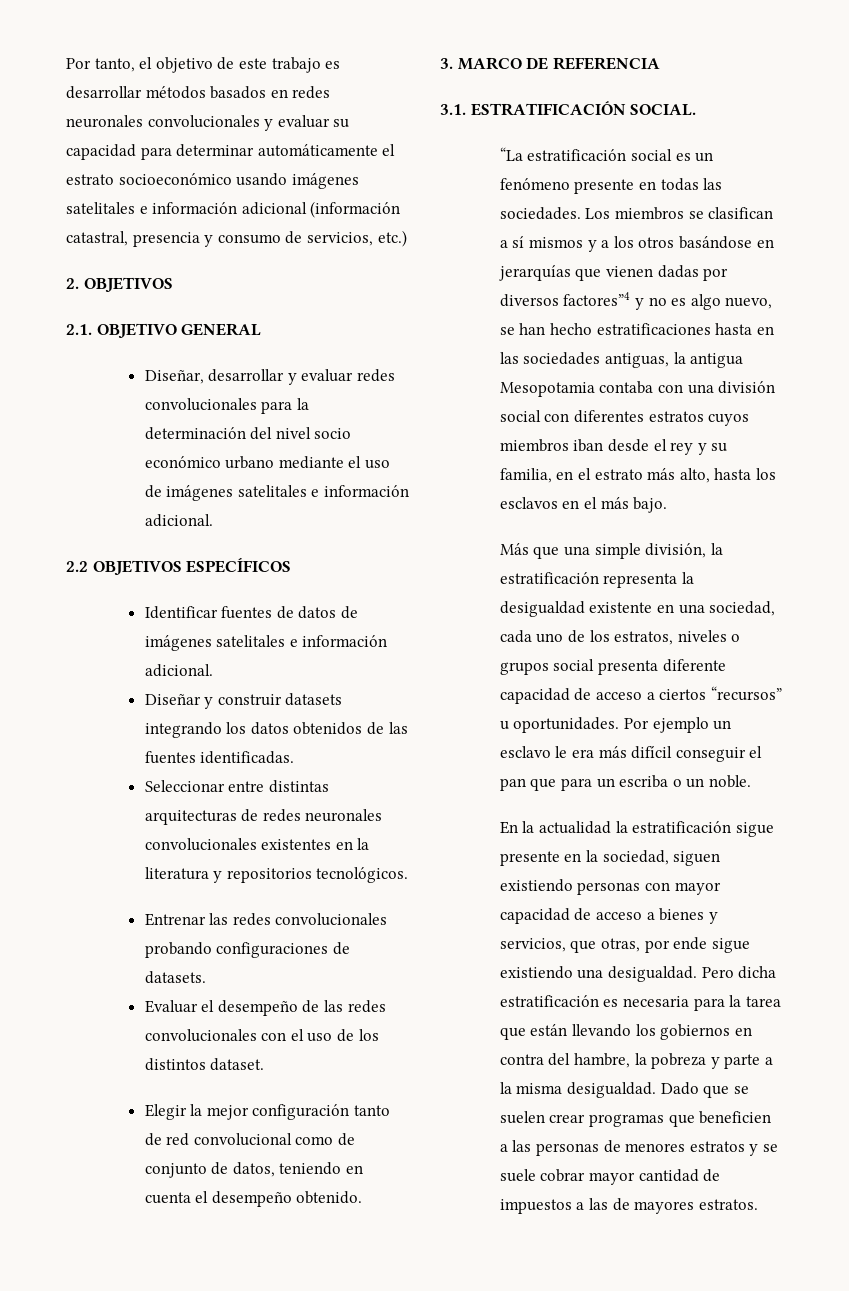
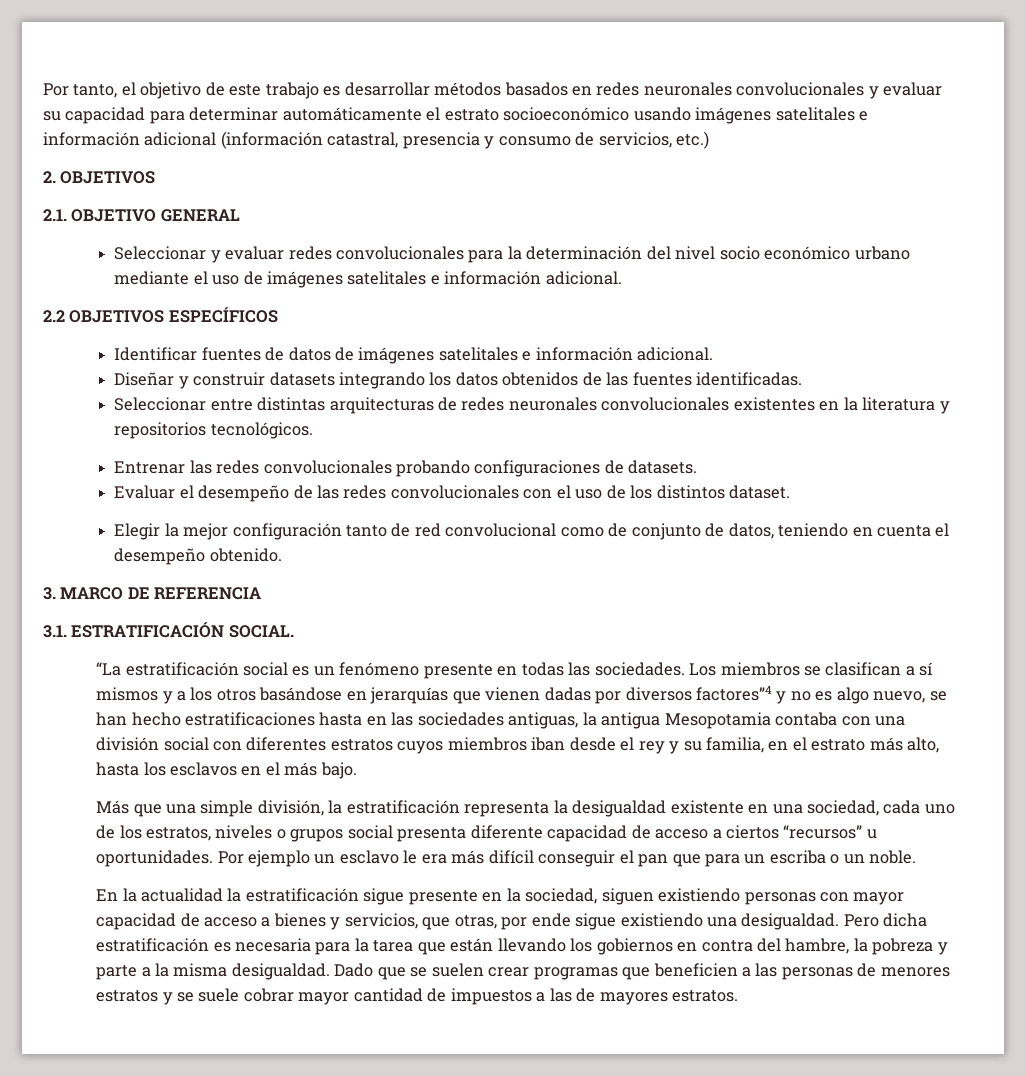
- Diseñar, desarrollar y evaluar redes convolucionales para la determinación del nivel socio económico urbano mediante el uso de imágenes satelitales e información adicional.
+ Seleccionar y evaluar redes convolucionales para la determinación del nivel socio económico urbano mediante el uso de imágenes satelitales e información adicional.

